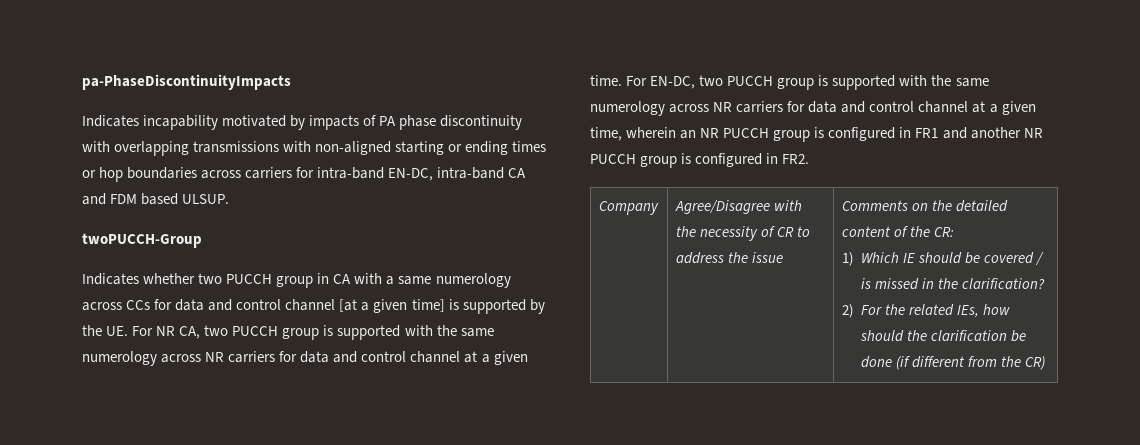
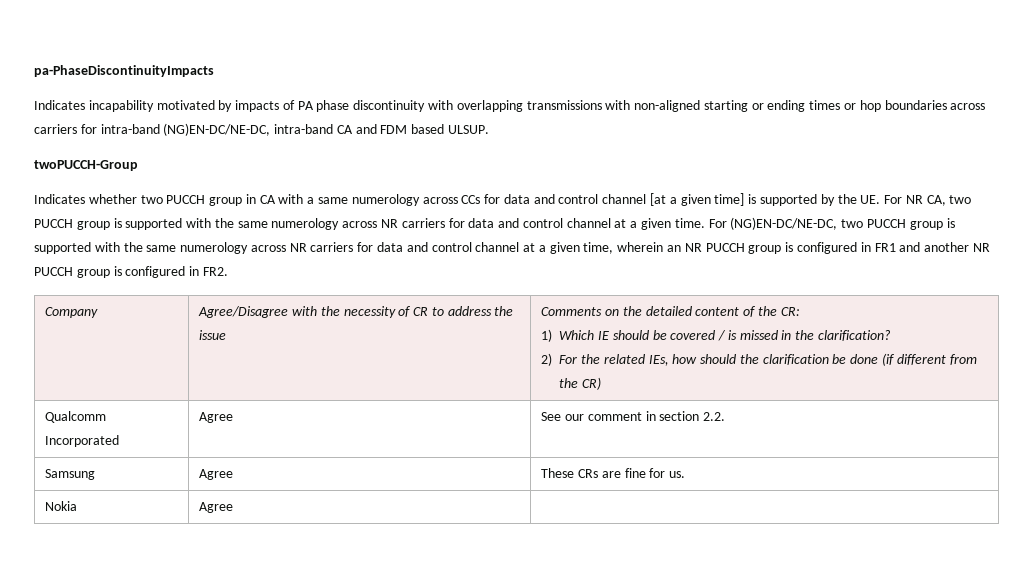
- Indicates incapability motivated by impacts of PA phase discontinuity with overlapping transmissions with non-aligned starting or ending times or hop boundaries across carriers for intra-band EN-DC, intra-band CA and FDM based ULSUP.
+ Indicates incapability motivated by impacts of PA phase discontinuity with overlapping transmissions with non-aligned starting or ending times or hop boundaries across carriers for intra-band (NG)EN-DC/NE-DC, intra-band CA and FDM based ULSUP.
- For EN-DC, two PUCCH group is supported with the same numerology across NR carriers for data and control channel at a given time, wherein an NR PUCCH group is configured in FR1 and another NR PUCCH group is configured in FR2.
+ For (NG)EN-DC/NE-DC, two PUCCH group is supported with the same numerology across NR carriers for data and control channel at a given time, wherein an NR PUCCH group is configured in FR1 and another NR PUCCH group is configured in FR2.
+ Qualcomm Incorporated | Agree | See our comment in section 2.2.
+ Samsung | Agree | These CRs are fine for us.
+ Nokia | Agree |

